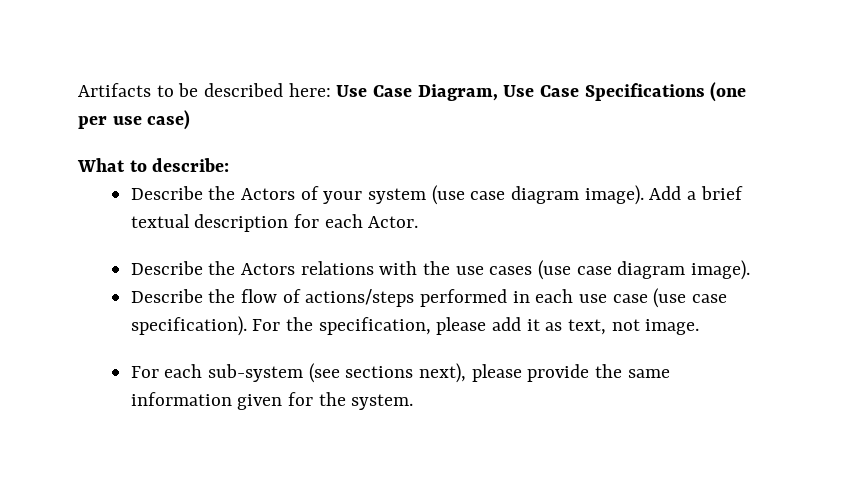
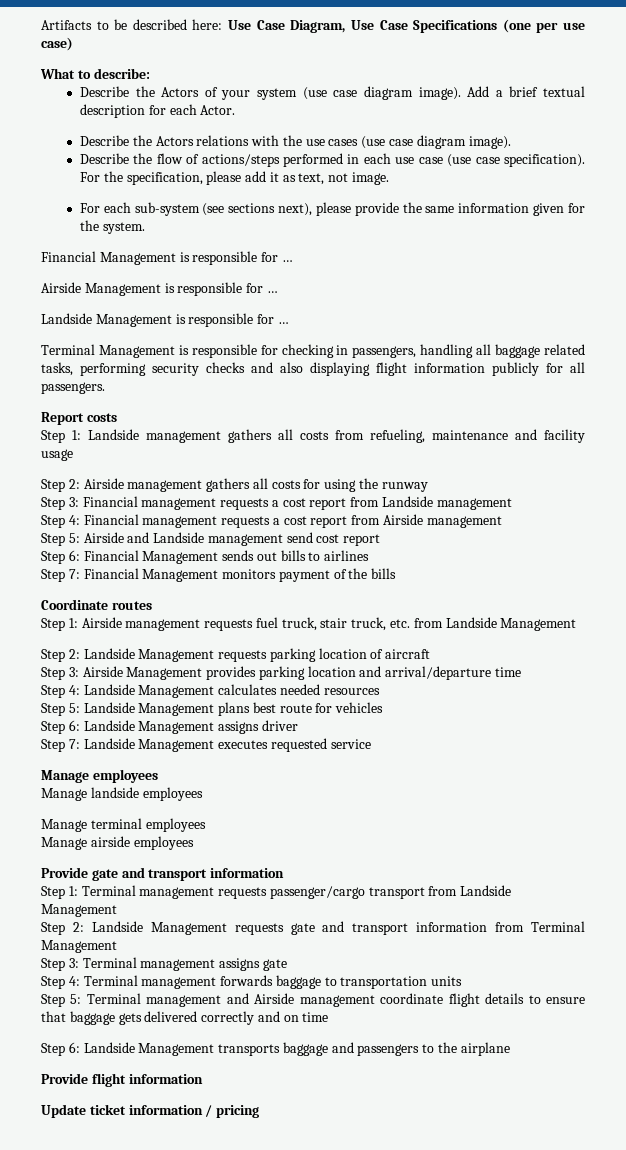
+ Financial Management is responsible for …
+ Airside Management is responsible for …
+ Landside Management is responsible for …
+ Terminal Management is responsible for checking in passengers, handling all baggage related tasks, performing security checks and also displaying flight information publicly for all passengers.
+ Report costs
+ Step 1: Landside management gathers all costs from refueling, maintenance and facility usage
+ Step 2: Airside management gathers all costs for using the runway
+ Step 3: Financial management requests a cost report from Landside management
+ Step 4: Financial management requests a cost report from Airside management
+ Step 5: Airside and Landside management send cost report
+ Step 6: Financial Management sends out bills to airlines
+ Step 7: Financial Management monitors payment of the bills
+ Coordinate routes
+ Step 1: Airside management requests fuel truck, stair truck, etc. from Landside Management
+ Step 2: Landside Management requests parking location of aircraft
+ Step 3: Airside Management provides parking location and arrival/departure time
+ Step 4: Landside Management calculates needed resources
+ Step 5: Landside Management plans best route for vehicles
+ Step 6: Landside Management assigns driver
+ Step 7: Landside Management executes requested service
+ Manage employees
+ Manage landside employees
+ Manage terminal employees
+ Manage airside employees
+ Provide gate and transport information
+ Step 1: Terminal management requests passenger/cargo transport from Landside Management
+ Step 2: Landside Management requests gate and transport information from Terminal Management
+ Step 3: Terminal management assigns gate
+ Step 4: Terminal management forwards baggage to transportation units
+ Step 5: Terminal management and Airside management coordinate flight details to ensure that baggage gets delivered correctly and on time
+ Step 6: Landside Management transports baggage and passengers to the airplane
+ Provide flight information
+ Update ticket information / pricing

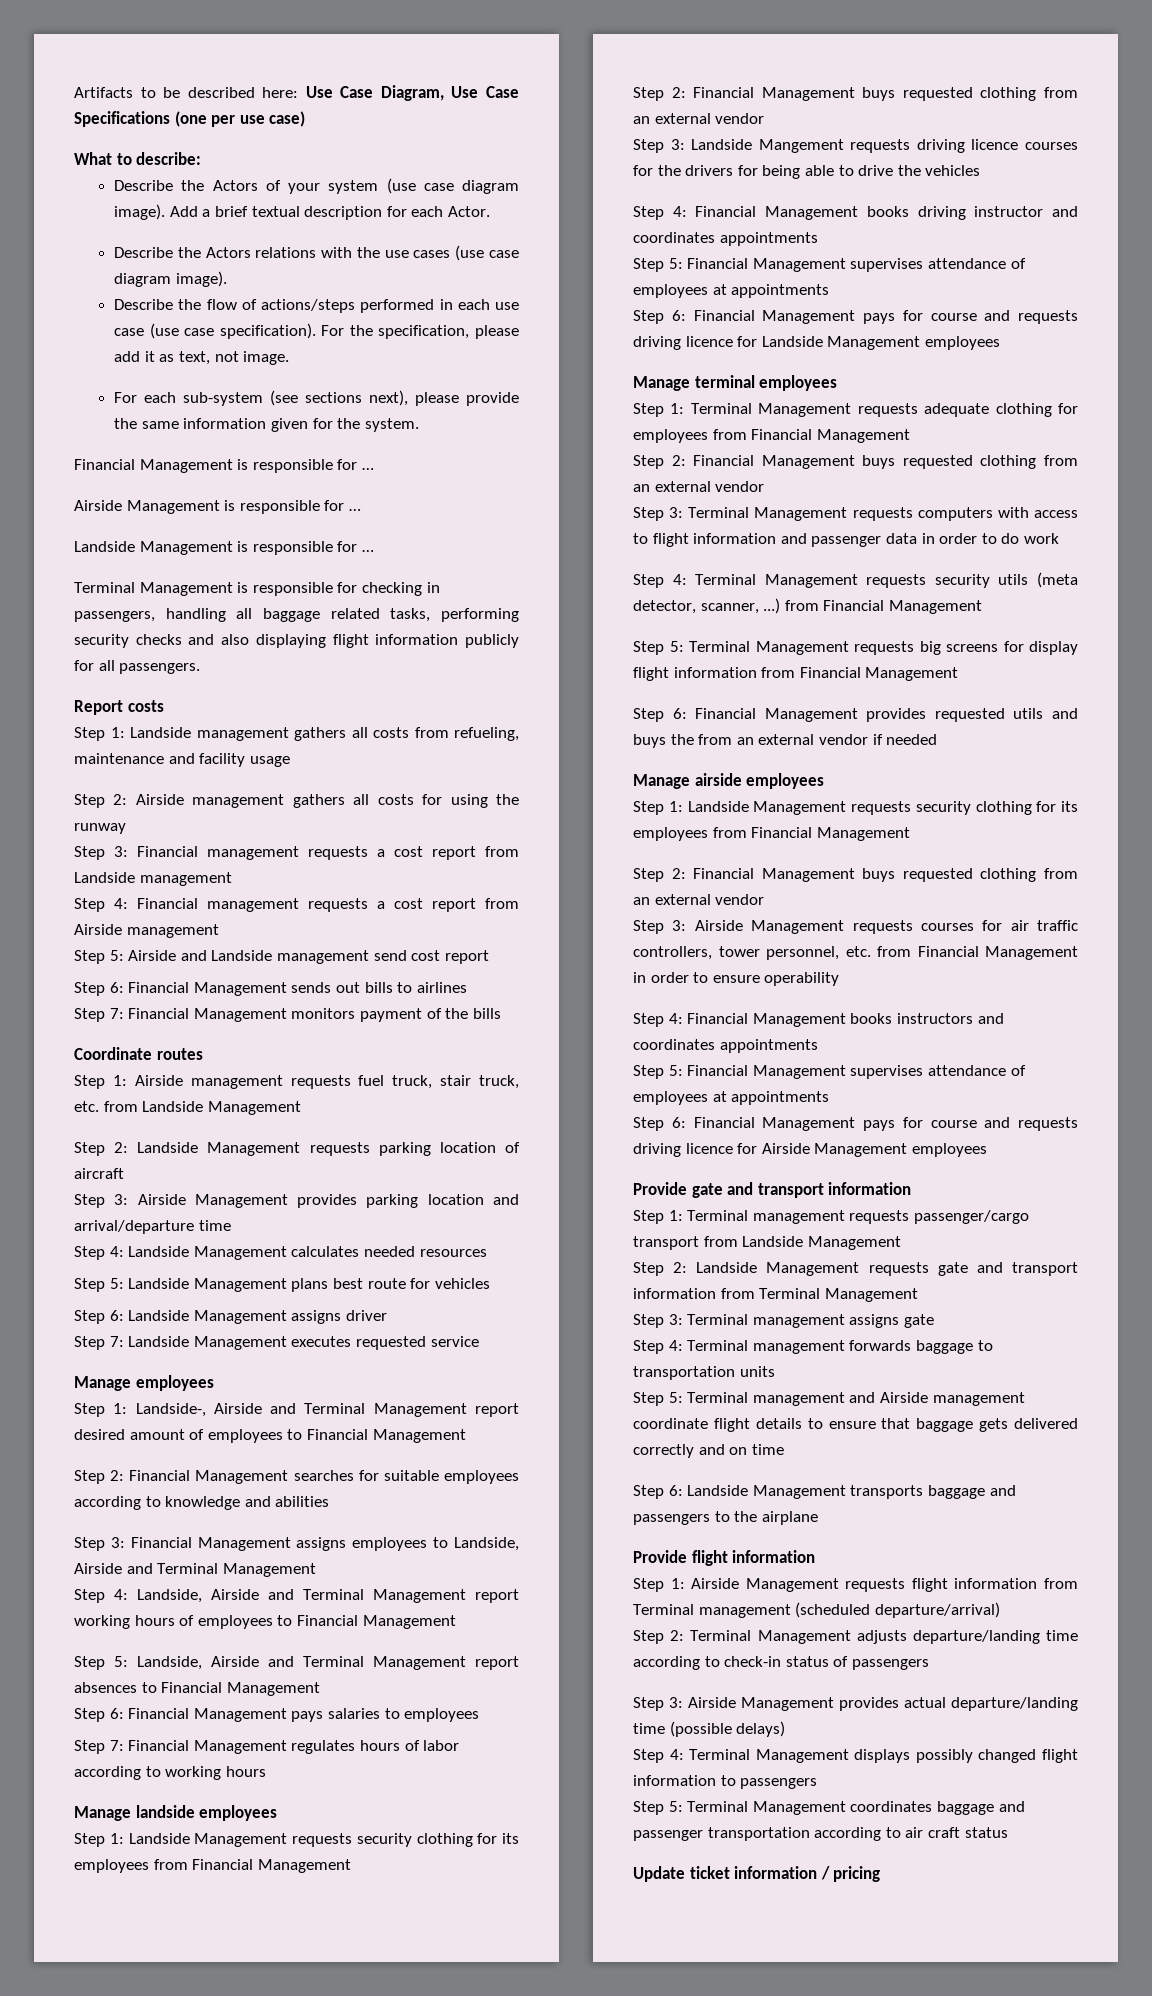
+ Step 1: Landside-, Airside and Terminal Management report desired amount of employees to Financial Management
+ Step 2: Financial Management searches for suitable employees according to knowledge and abilities
+ Step 3: Financial Management assigns employees to Landside, Airside and Terminal Management
+ Step 4: Landside, Airside and Terminal Management report working hours of employees to Financial Management
+ Step 5: Landside, Airside and Terminal Management report absences to Financial Management
+ Step 6: Financial Management pays salaries to employees
+ Step 7: Financial Management regulates hours of labor according to working hours
  Manage landside employees
+ Step 1: Landside Management requests security clothing for its employees from Financial Management
+ Step 2: Financial Management buys requested clothing from an external vendor
+ Step 3: Landside Mangement requests driving licence courses for the drivers for being able to drive the vehicles
+ Step 4: Financial Management books driving instructor and coordinates appointments
+ Step 5: Financial Management supervises attendance of employees at appointments
+ Step 6: Financial Management pays for course and requests driving licence for Landside Management employees
  Manage terminal employees
+ Step 1: Terminal Management requests adequate clothing for employees from Financial Management
+ Step 2: Financial Management buys requested clothing from an external vendor
+ Step 3: Terminal Management requests computers with access to flight information and passenger data in order to do work
+ Step 4: Terminal Management requests security utils (meta detector, scanner, ...) from Financial Management
+ Step 5: Terminal Management requests big screens for display flight information from Financial Management
+ Step 6: Financial Management provides requested utils and buys the from an external vendor if needed
  Manage airside employees
+ Step 1: Landside Management requests security clothing for its employees from Financial Management
+ Step 2: Financial Management buys requested clothing from an external vendor
+ Step 3: Airside Management requests courses for air traffic controllers, tower personnel, etc. from Financial Management in order to ensure operability
+ Step 4: Financial Management books instructors and coordinates appointments
+ Step 5: Financial Management supervises attendance of employees at appointments
+ Step 6: Financial Management pays for course and requests driving licence for Airside Management employees
+ Step 1: Airside Management requests flight information from Terminal management (scheduled departure/arrival)
+ Step 2: Terminal Management adjusts departure/landing time according to check-in status of passengers
+ Step 3: Airside Management provides actual departure/landing time (possible delays)
+ Step 4: Terminal Management displays possibly changed flight information to passengers
+ Step 5: Terminal Management coordinates baggage and passenger transportation according to air craft status

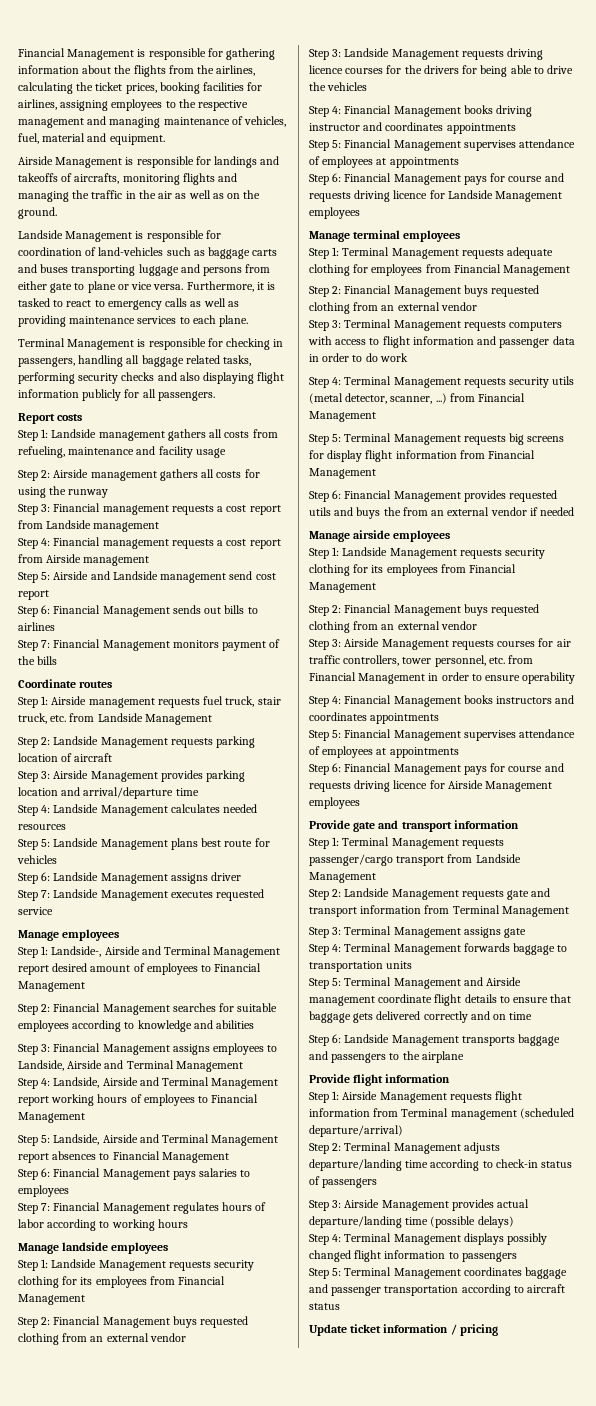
- Artifacts to be described here: Use Case Diagram, Use Case Specifications (one per use case)
- What to describe:
- Describe the Actors of your system (use case diagram image). Add a brief textual description for each Actor.
- Describe the Actors relations with the use cases (use case diagram image).
- Describe the flow of actions/steps performed in each use case (use case specification). For the specification, please add it as text, not image.
- For each sub-system (see sections next), please provide the same information given for the system.
- Financial Management is responsible for …
+ Financial Management is responsible for gathering information about the flights from the airlines, calculating the ticket prices, booking facilities for airlines, assigning employees to the respective management and managing maintenance of vehicles, fuel, material and equipment.
- Airside Management is responsible for …
+ Airside Management is responsible for landings and takeoffs of aircrafts, monitoring flights and managing the traffic in the air as well as on the ground.
- Landside Management is responsible for …
+ Landside Management is responsible for coordination of land-vehicles such as baggage carts and buses transporting luggage and persons from either gate to plane or vice versa. Furthermore, it is tasked to react to emergency calls as well as providing maintenance services to each plane.
- Step 3: Landside Mangement requests driving licence courses for the drivers for being able to drive the vehicles
+ Step 3: Landside Management requests driving licence courses for the drivers for being able to drive the vehicles
- Step 4: Terminal Management requests security utils (meta detector, scanner, ...) from Financial Management
+ Step 4: Terminal Management requests security utils (metal detector, scanner, ...) from Financial Management
- Step 1: Terminal management requests passenger/cargo transport from Landside Management
+ Step 1: Terminal Management requests passenger/cargo transport from Landside Management
- Step 3: Terminal management assigns gate
+ Step 3: Terminal Management assigns gate
- Step 4: Terminal management forwards baggage to transportation units
+ Step 4: Terminal Management forwards baggage to transportation units
- Step 5: Terminal management and Airside management coordinate flight details to ensure that baggage gets delivered correctly and on time
+ Step 5: Terminal Management and Airside management coordinate flight details to ensure that baggage gets delivered correctly and on time
- Step 5: Terminal Management coordinates baggage and passenger transportation according to air craft status
+ Step 5: Terminal Management coordinates baggage and passenger transportation according to aircraft status

